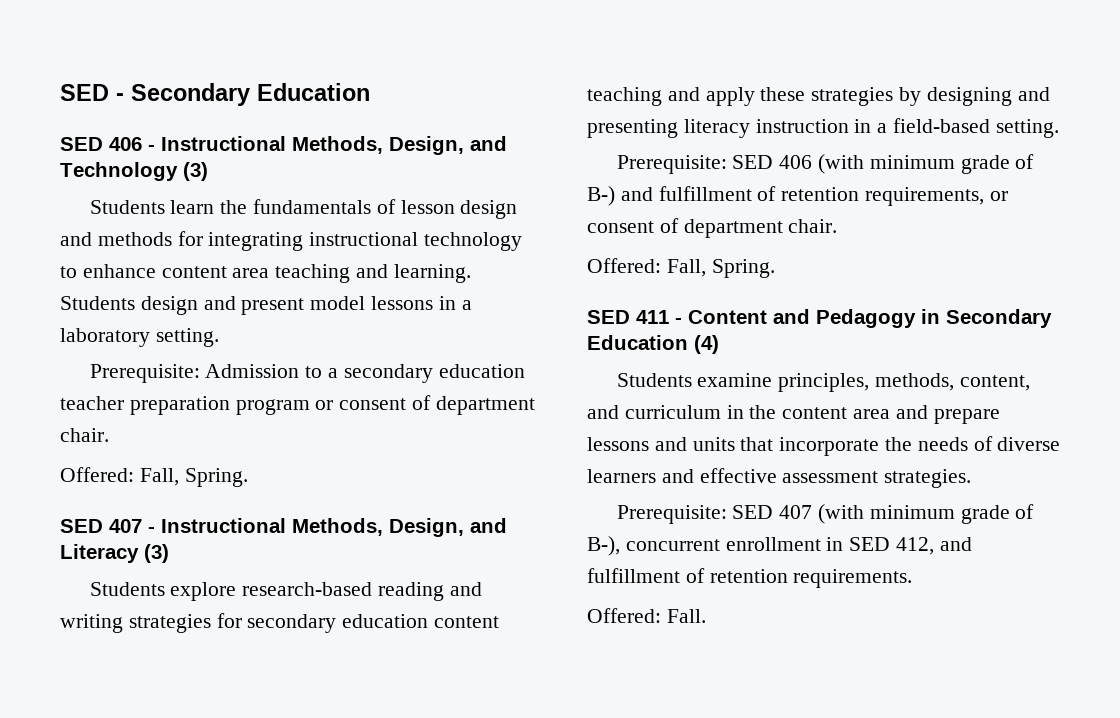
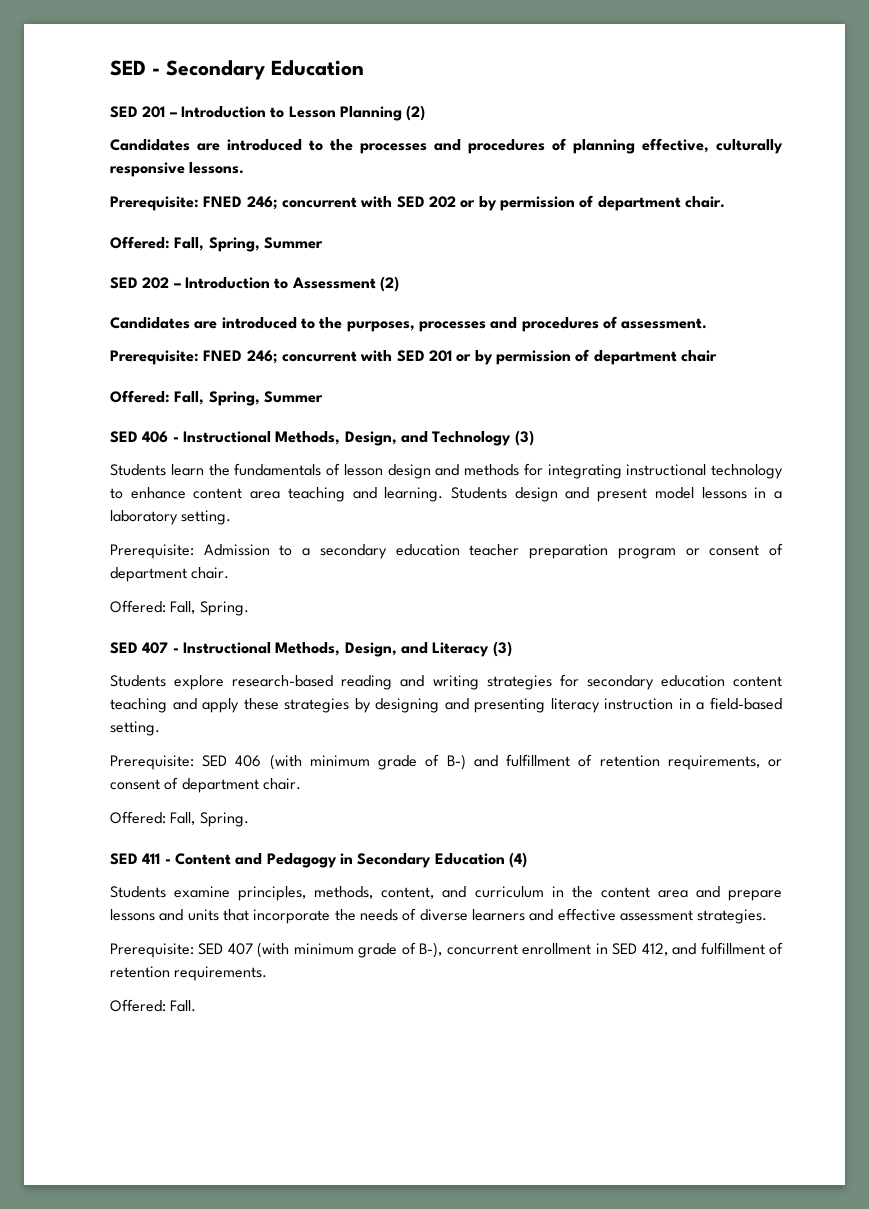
+ SED 201 – Introduction to Lesson Planning (2)
+ Candidates are introduced to the processes and procedures of planning effective, culturally responsive lessons.
+ Prerequisite: FNED 246; concurrent with SED 202 or by permission of department chair.
+ Offered: Fall, Spring, Summer
+ SED 202 – Introduction to Assessment (2)
+ Candidates are introduced to the purposes, processes and procedures of assessment.
+ Prerequisite: FNED 246; concurrent with SED 201 or by permission of department chair
+ Offered: Fall, Spring, Summer

